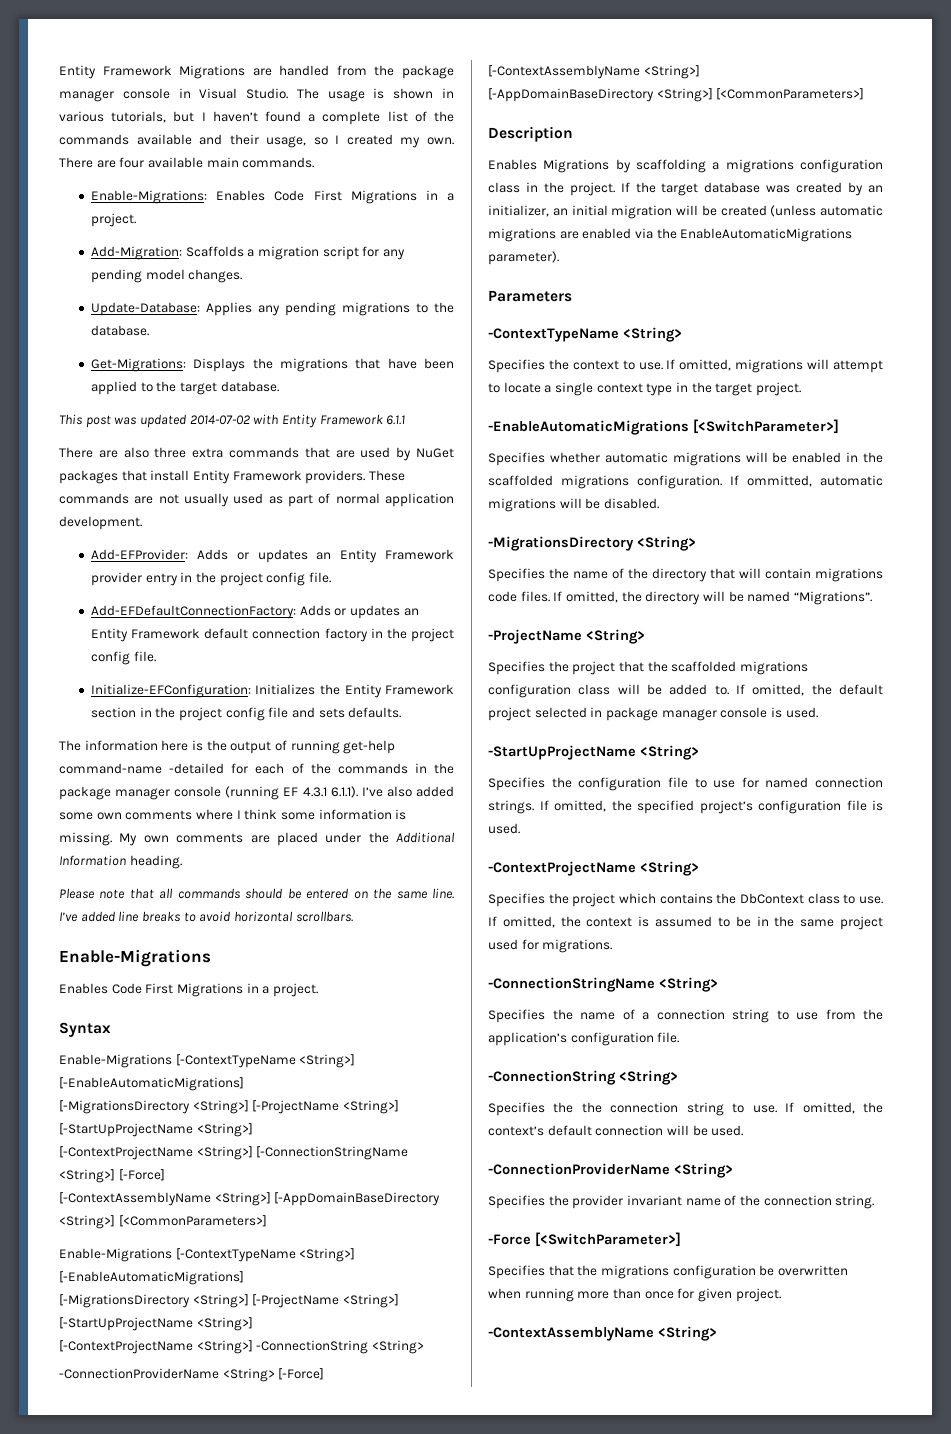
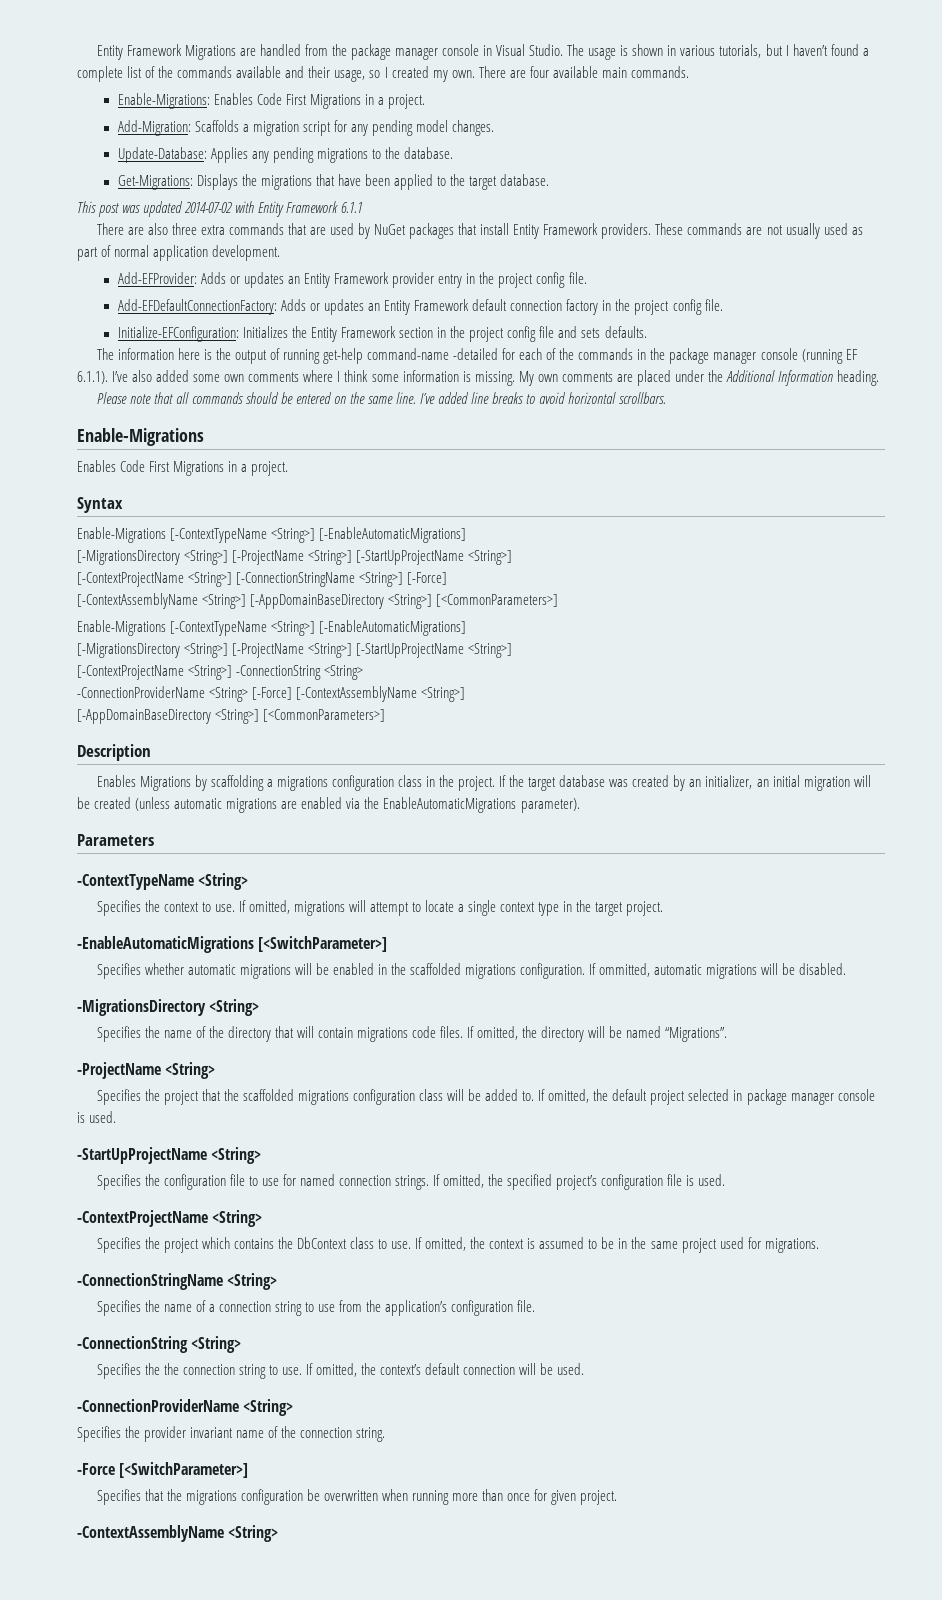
- The information here is the output of running get-help command-name -detailed for each of the commands in the package manager console (running EF 4.3.1 6.1.1). I’ve also added some own comments where I think some information is missing.
+ The information here is the output of running get-help command-name -detailed for each of the commands in the package manager console (running EF 6.1.1). I’ve also added some own comments where I think some information is missing.

